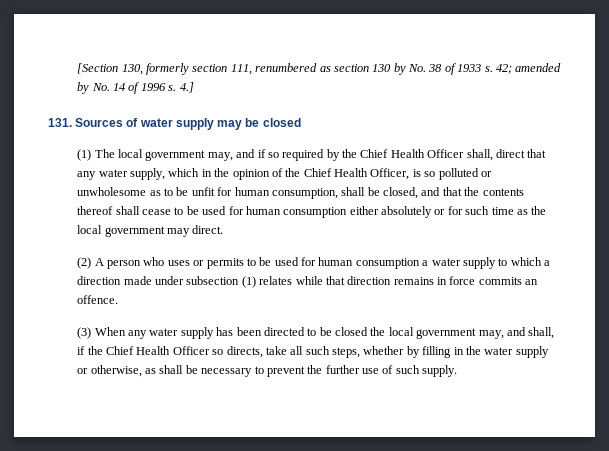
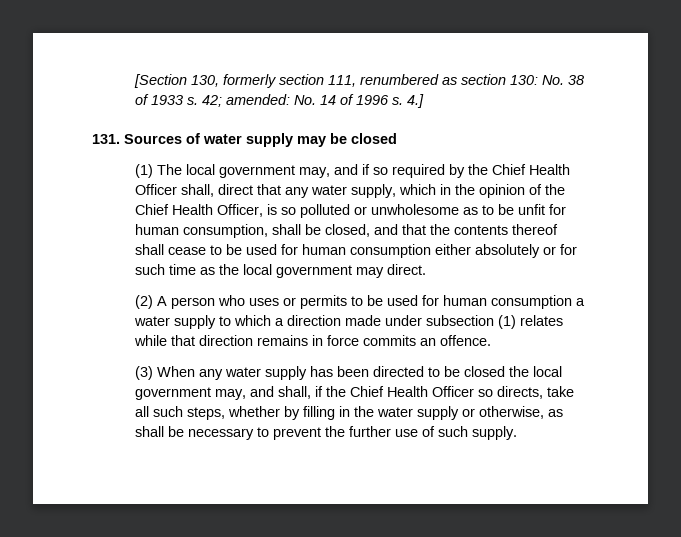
- [Section 130, formerly section 111, renumbered as section 130 by No. 38 of 1933 s.
+ [Section 130, formerly section 111, renumbered as section 130: No. 38 of 1933 s.
- 42; amended by No. 14 of 1996 s.
+ 42; amended: No. 14 of 1996 s.

